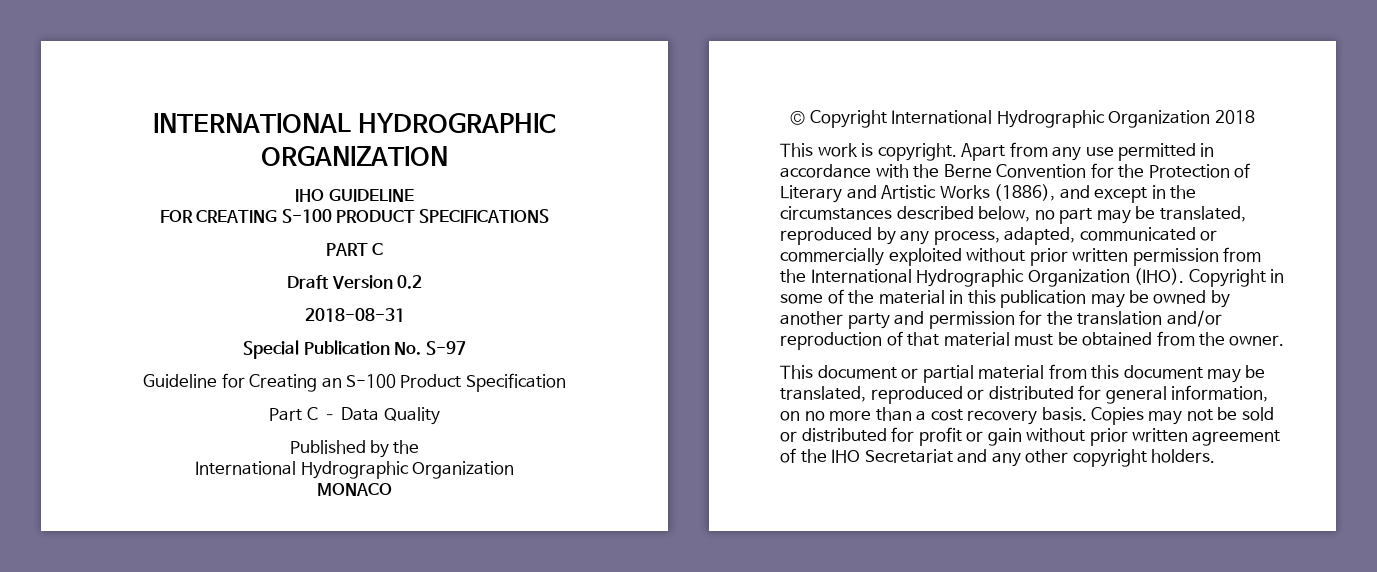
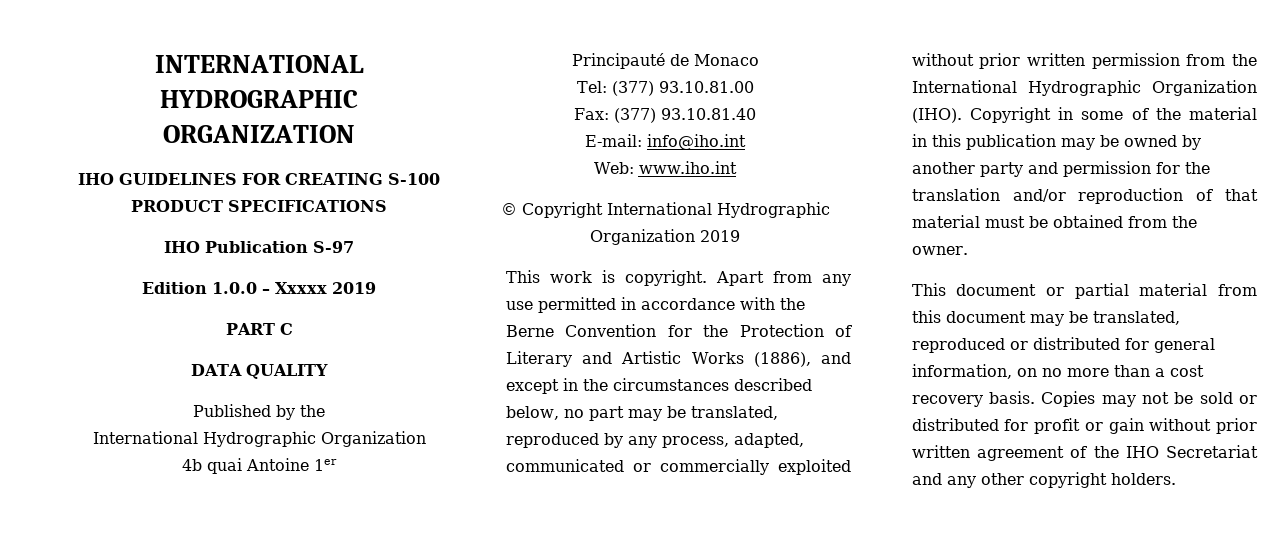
- IHO GUIDELINE
- FOR CREATING S-100 PRODUCT SPECIFICATIONS
+ IHO GUIDELINES FOR CREATING S-100 PRODUCT SPECIFICATIONS
+ IHO Publication S-97
+ Edition 1.0.0 – Xxxxx 2019
  PART C
- Draft Version 0.2
- 2018-08-31
- Special Publication No. S-97
- Guideline for Creating an S-100 Product Specification
- Part C – Data Quality
+ DATA QUALITY
- MONACO
+ 4b quai Antoine 1er
+ Principauté de Monaco
+ Tel: (377) 93.10.81.00
+ Fax: (377) 93.10.81.40
+ E-mail: info@iho.int
+ Web: www.iho.int
- © Copyright International Hydrographic Organization 2018
+ © Copyright International Hydrographic Organization 2019

